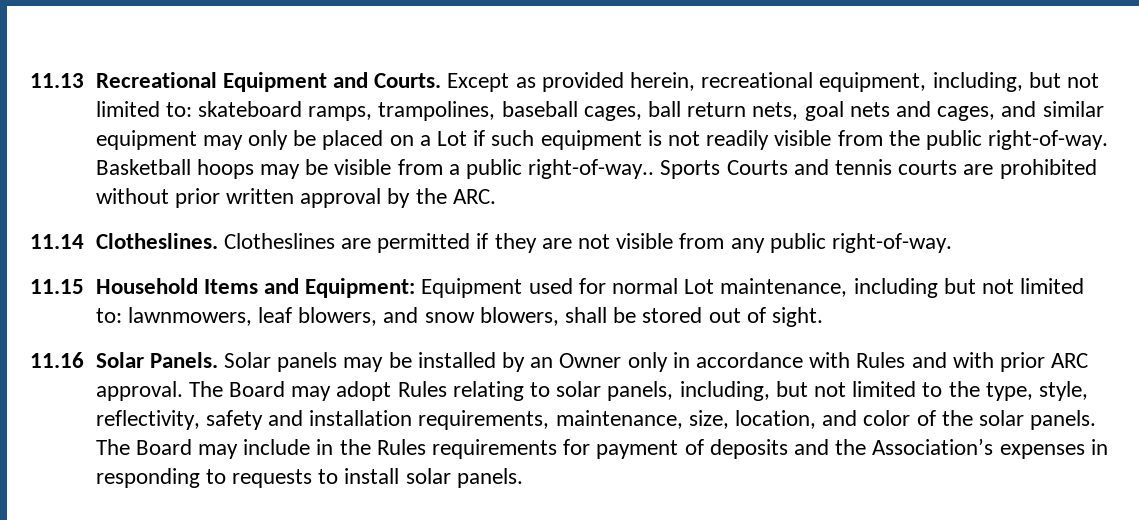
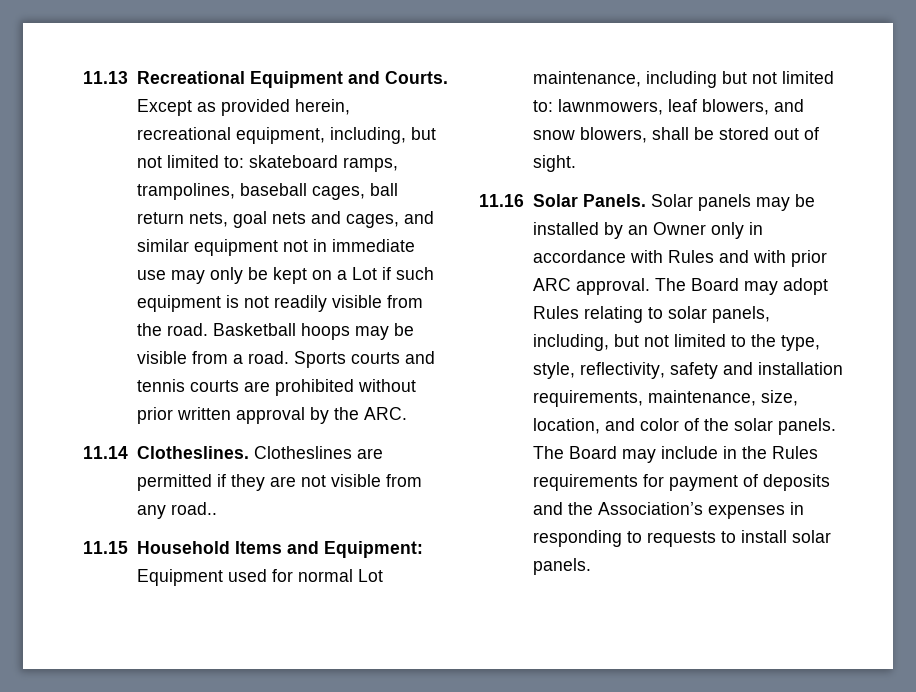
- Except as provided herein, recreational equipment, including, but not limited to: skateboard ramps, trampolines, baseball cages, ball return nets, goal nets and cages, and similar equipment may only be placed on a Lot if such equipment is not readily visible from the public right-of-way.
+ Except as provided herein, recreational equipment, including, but not limited to: skateboard ramps, trampolines, baseball cages, ball return nets, goal nets and cages, and similar equipment not in immediate use may only be kept on a Lot if such equipment is not readily visible from the road.
- Basketball hoops may be visible from a public right-of-way.. Sports Courts and tennis courts are prohibited without prior written approval by the ARC.
+ Basketball hoops may be visible from a road. Sports courts and tennis courts are prohibited without prior written approval by the ARC.
- Clotheslines are permitted if they are not visible from any public right-of-way.
+ Clotheslines are permitted if they are not visible from any road..

